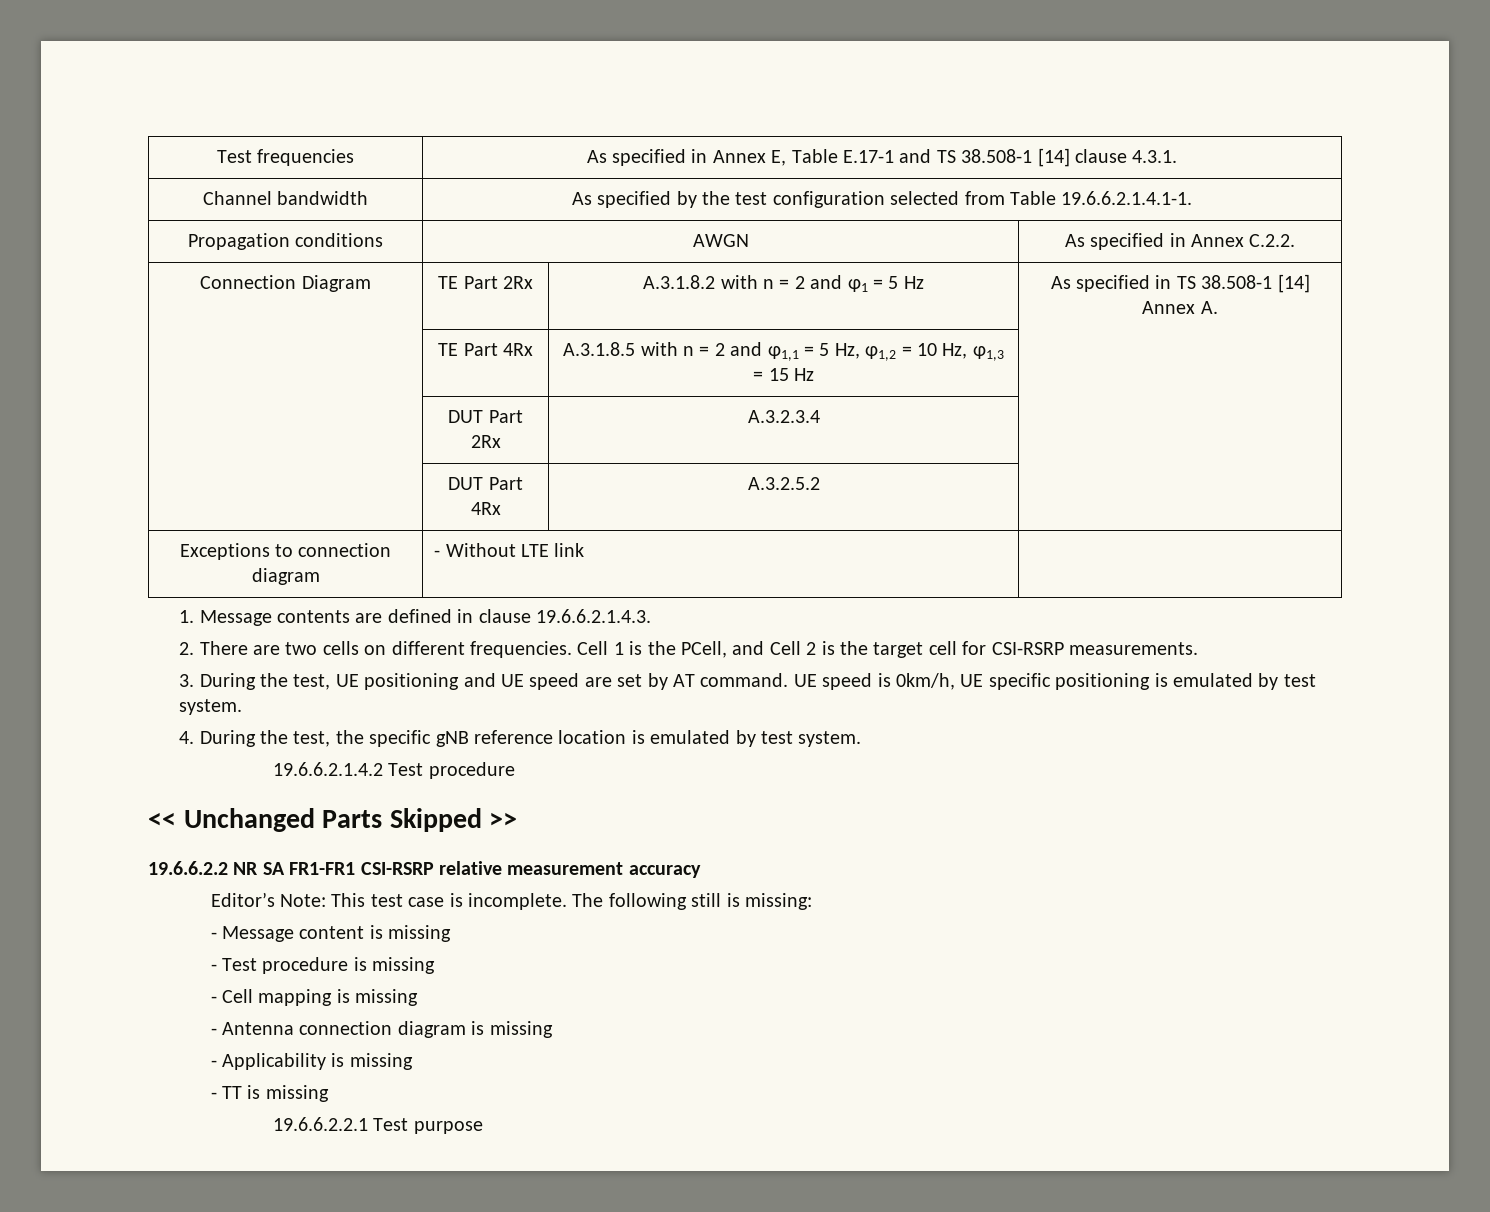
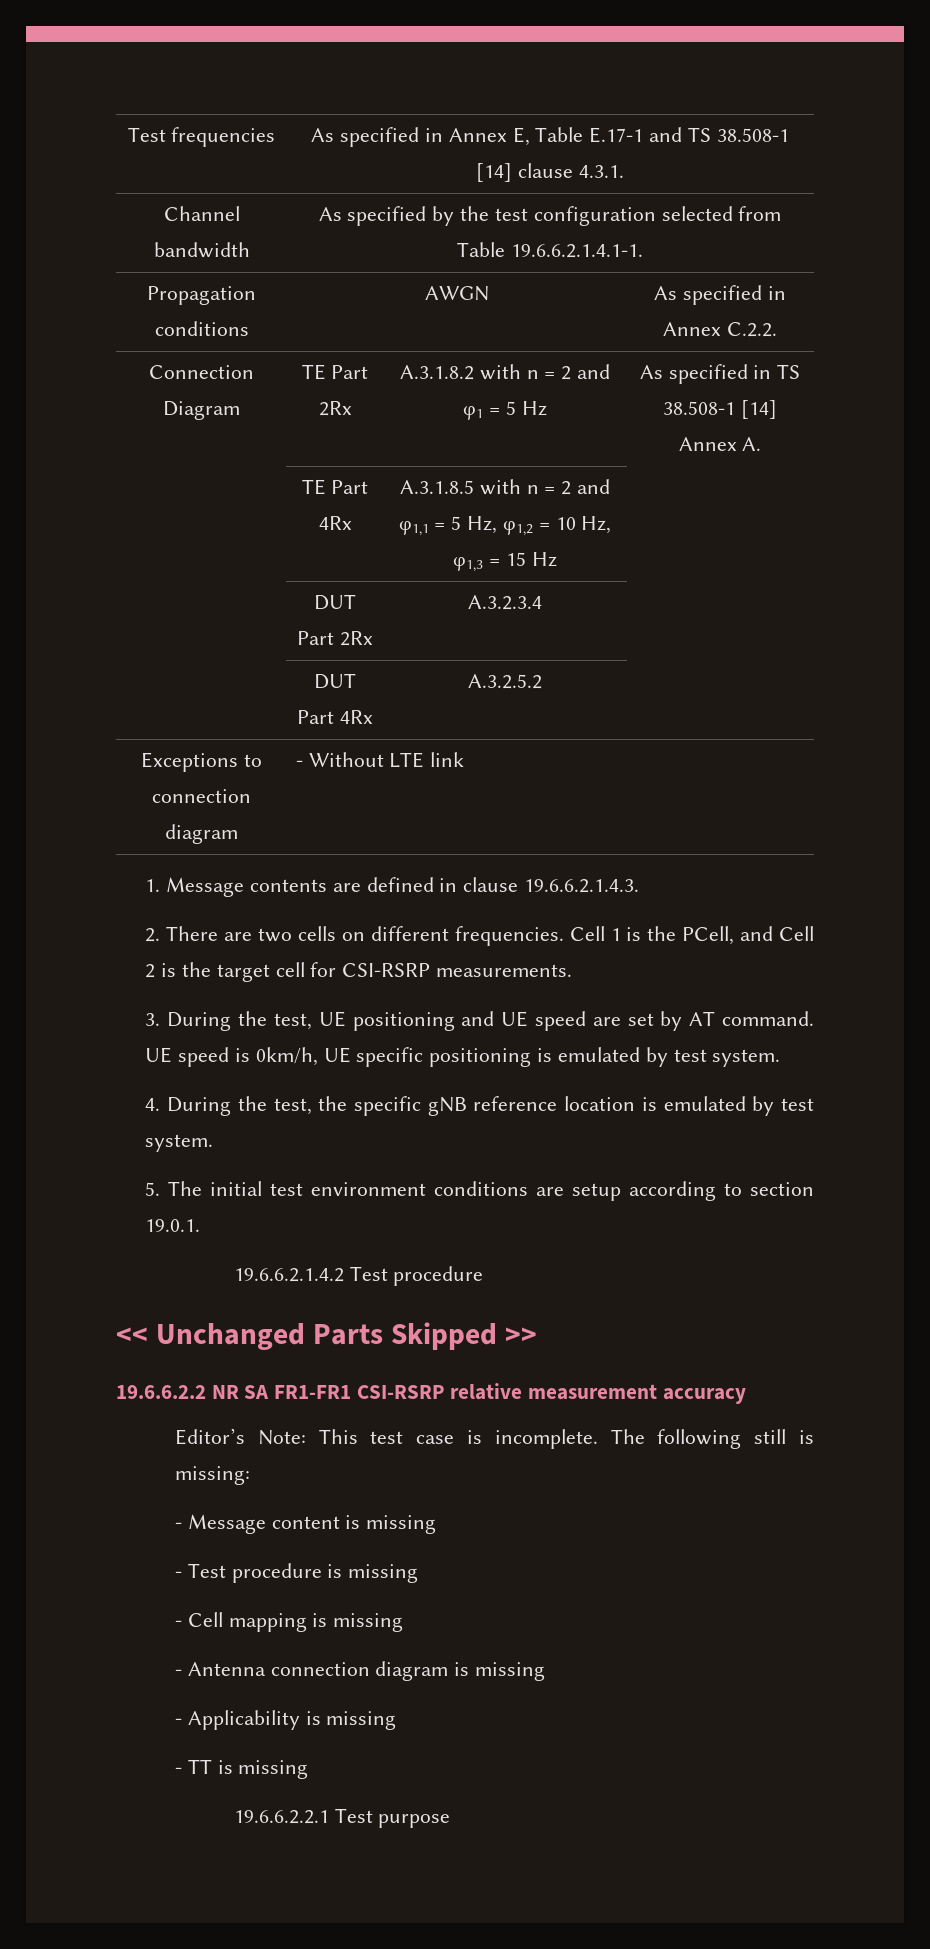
+ 5. The initial test environment conditions are setup according to section 19.0.1.

